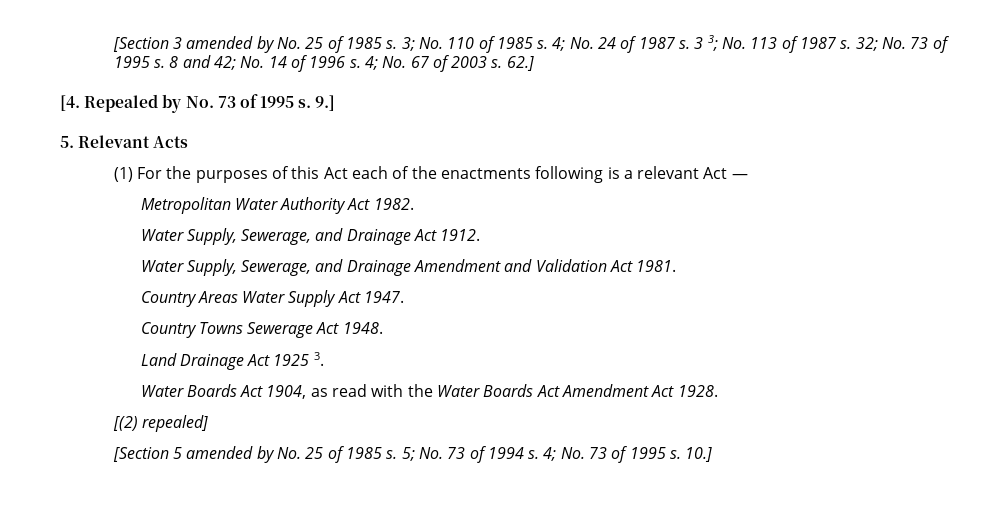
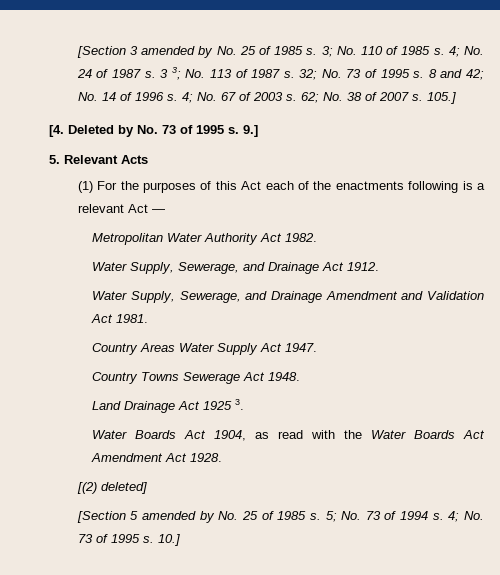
- 62.]
+ 62; No. 38 of 2007 s. 105.]
- [4. Repealed by No. 73 of 1995 s.
+ [4. Deleted by No. 73 of 1995 s.
- [(2) repealed]
+ [(2) deleted]

